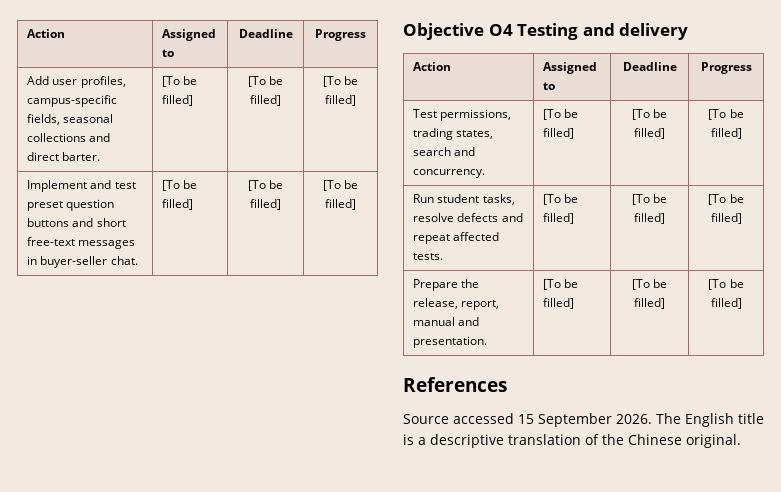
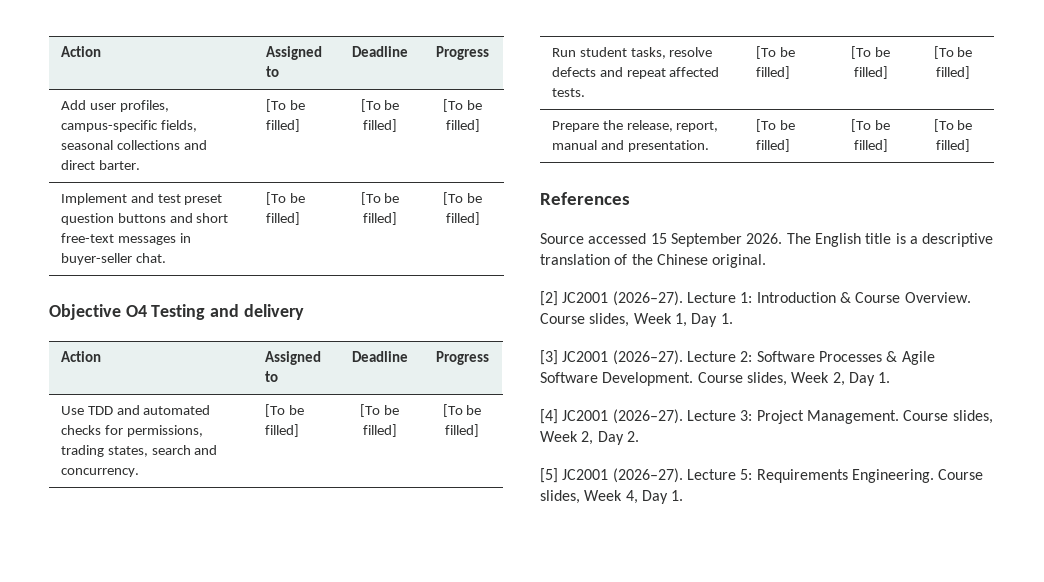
- Test permissions, trading states, search and concurrency. | [To be filled] | [To be filled] | [To be filled]
+ Use TDD and automated checks for permissions, trading states, search and concurrency. | [To be filled] | [To be filled] | [To be filled]
+ [2] JC2001 (2026–27). Lecture 1: Introduction & Course Overview. Course slides, Week 1, Day 1.
+ [3] JC2001 (2026–27). Lecture 2: Software Processes & Agile Software Development. Course slides, Week 2, Day 1.
+ [4] JC2001 (2026–27). Lecture 3: Project Management. Course slides, Week 2, Day 2.
+ [5] JC2001 (2026–27). Lecture 5: Requirements Engineering. Course slides, Week 4, Day 1.

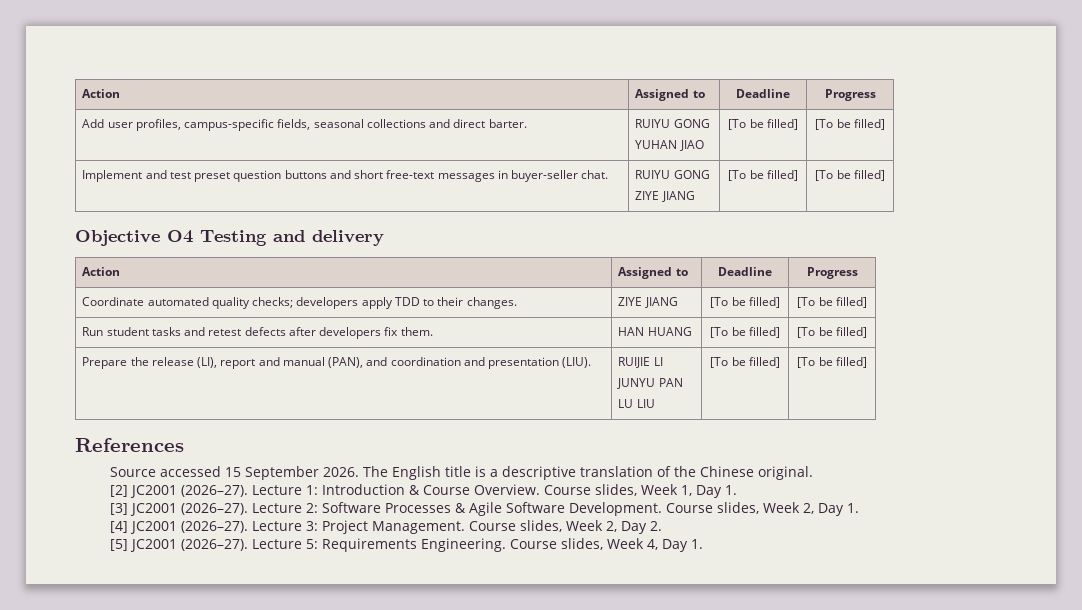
- Add user profiles, campus-specific fields, seasonal collections and direct barter. | [To be filled] | [To be filled] | [To be filled]
+ Add user profiles, campus-specific fields, seasonal collections and direct barter. | RUIYU GONG
+ YUHAN JIAO | [To be filled] | [To be filled]
- Implement and test preset question buttons and short free-text messages in buyer-seller chat. | [To be filled] | [To be filled] | [To be filled]
+ Implement and test preset question buttons and short free-text messages in buyer-seller chat. | RUIYU GONG
+ ZIYE JIANG | [To be filled] | [To be filled]
- Use TDD and automated checks for permissions, trading states, search and concurrency. | [To be filled] | [To be filled] | [To be filled]
+ Coordinate automated quality checks; developers apply TDD to their changes. | ZIYE JIANG | [To be filled] | [To be filled]
- Run student tasks, resolve defects and repeat affected tests. | [To be filled] | [To be filled] | [To be filled]
+ Run student tasks and retest defects after developers fix them. | HAN HUANG | [To be filled] | [To be filled]
- Prepare the release, report, manual and presentation. | [To be filled] | [To be filled] | [To be filled]
+ Prepare the release (LI), report and manual (PAN), and coordination and presentation (LIU). | RUIJIE LI
+ JUNYU PAN
+ LU LIU | [To be filled] | [To be filled]

